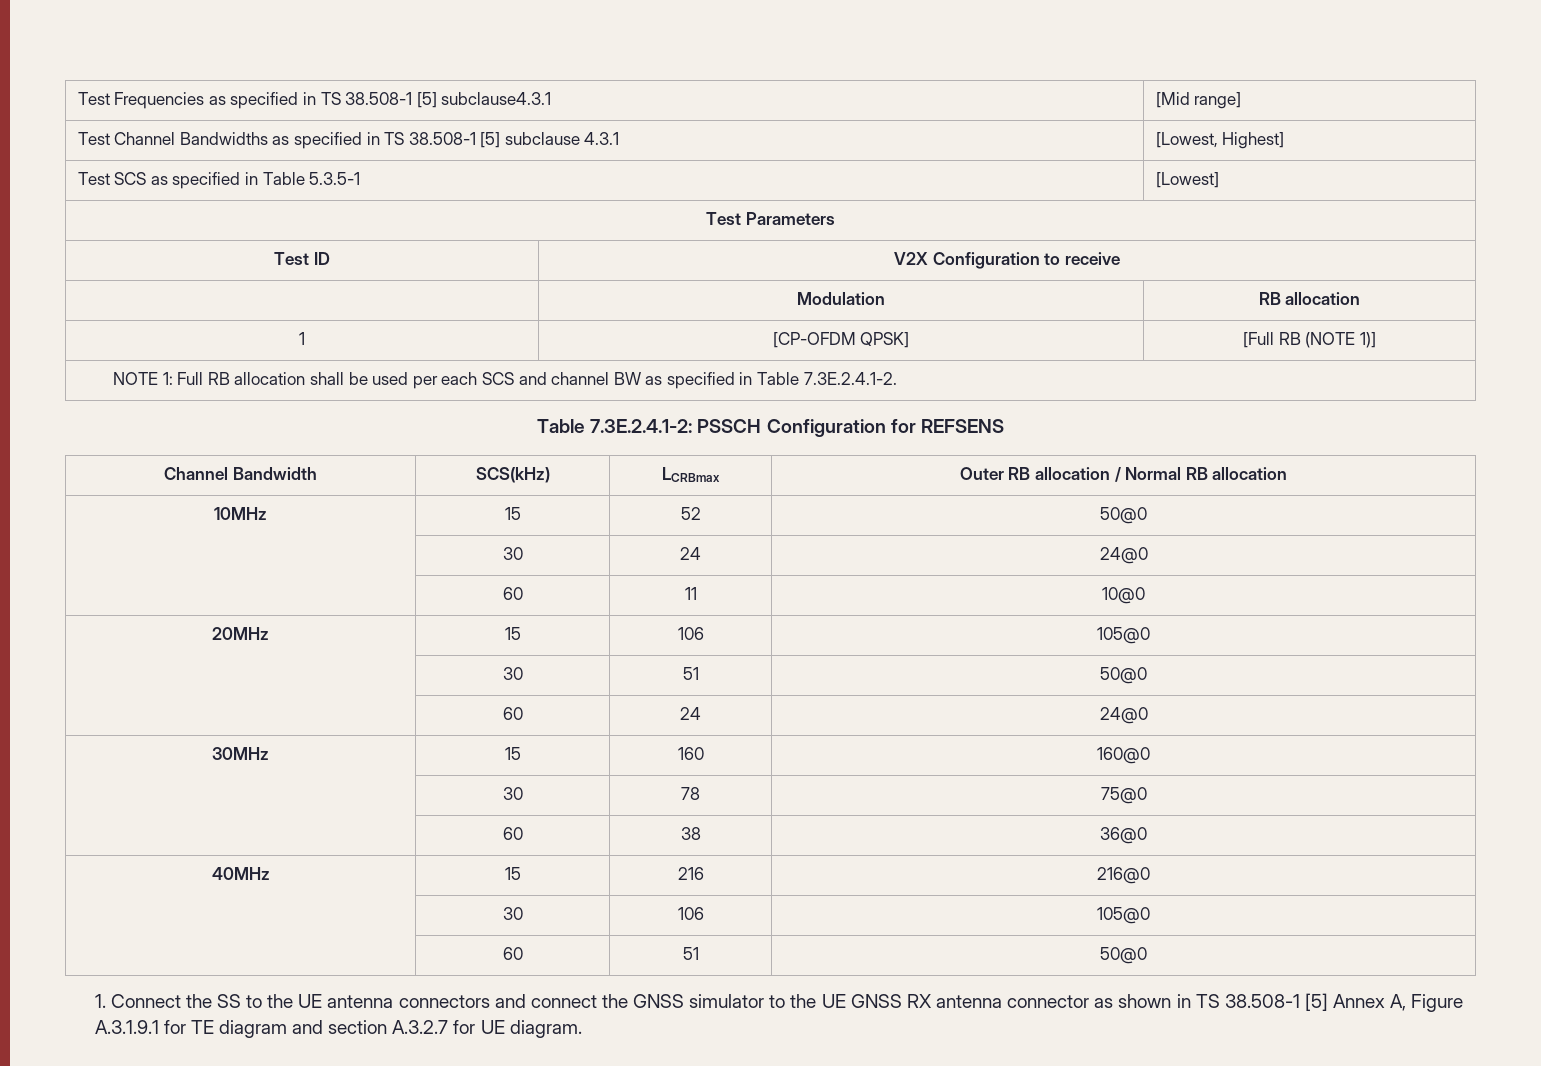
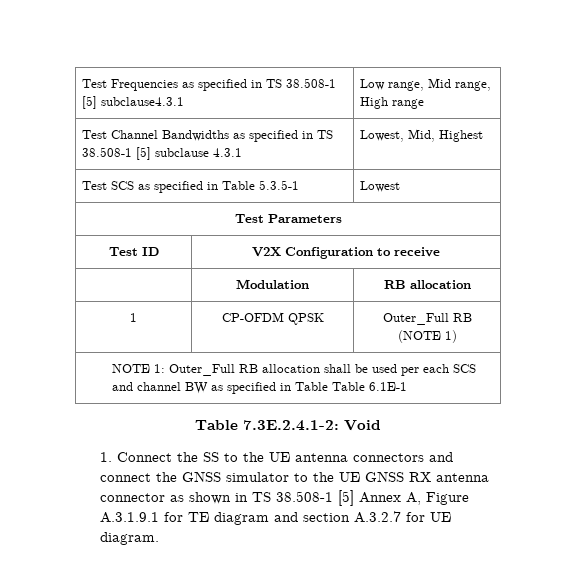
- Test Frequencies as specified in TS 38.508-1 [5] subclause4.3.1 | [Mid range]
+ Test Frequencies as specified in TS 38.508-1 [5] subclause4.3.1 | Low range, Mid range, High range
- Test Channel Bandwidths as specified in TS 38.508-1 [5] subclause 4.3.1 | [Lowest, Highest]
+ Test Channel Bandwidths as specified in TS 38.508-1 [5] subclause 4.3.1 | Lowest, Mid, Highest
- Test SCS as specified in Table 5.3.5-1 | [Lowest]
+ Test SCS as specified in Table 5.3.5-1 | Lowest
- 1 | [CP-OFDM QPSK] | [Full RB (NOTE 1)]
+ 1 | CP-OFDM QPSK | Outer_Full RB (NOTE 1)
- NOTE 1: Full RB allocation shall be used per each SCS and channel BW as specified in Table 7.3E.2.4.1-2.
+ NOTE 1: Outer_Full RB allocation shall be used per each SCS and channel BW as specified in Table Table 6.1E-1
- Table 7.3E.2.4.1-2: PSSCH Configuration for REFSENS
- Channel Bandwidth | SCS(kHz) | LCRBmax | Outer RB allocation / Normal RB allocation
- 10MHz | 15 | 52 | 50@0
- | 30 | 24 | 24@0
- | 60 | 11 | 10@0
- 20MHz | 15 | 106 | 105@0
- | 30 | 51 | 50@0
- | 60 | 24 | 24@0
- 30MHz | 15 | 160 | 160@0
- | 30 | 78 | 75@0
- | 60 | 38 | 36@0
- 40MHz | 15 | 216 | 216@0
- | 30 | 106 | 105@0
- | 60 | 51 | 50@0
+ Table 7.3E.2.4.1-2: Void

